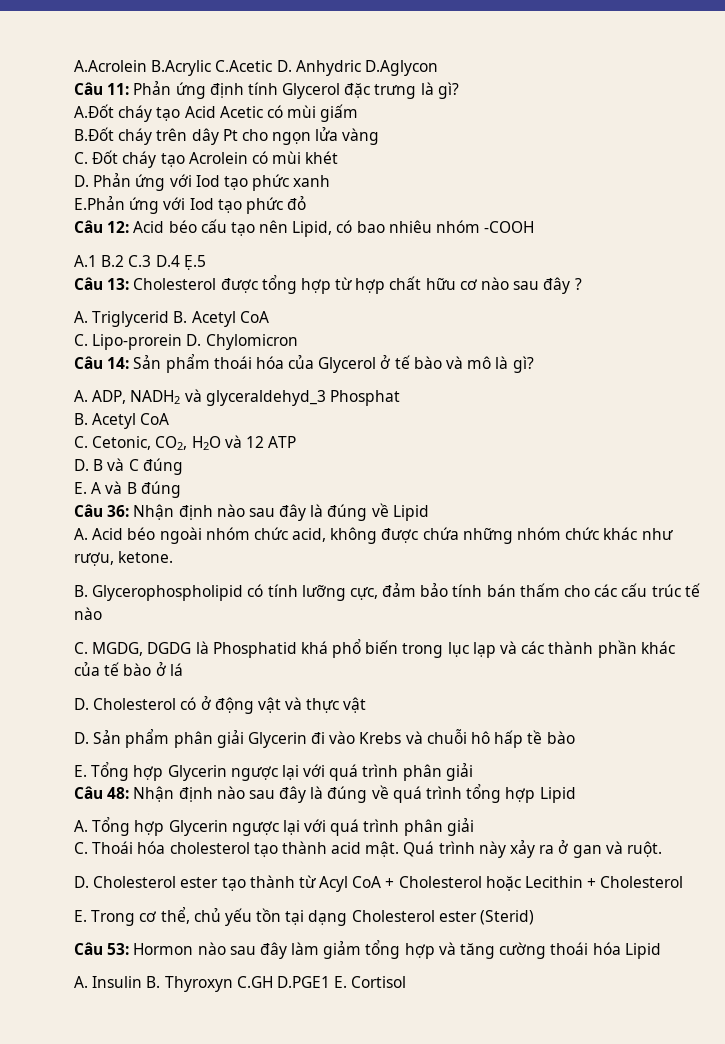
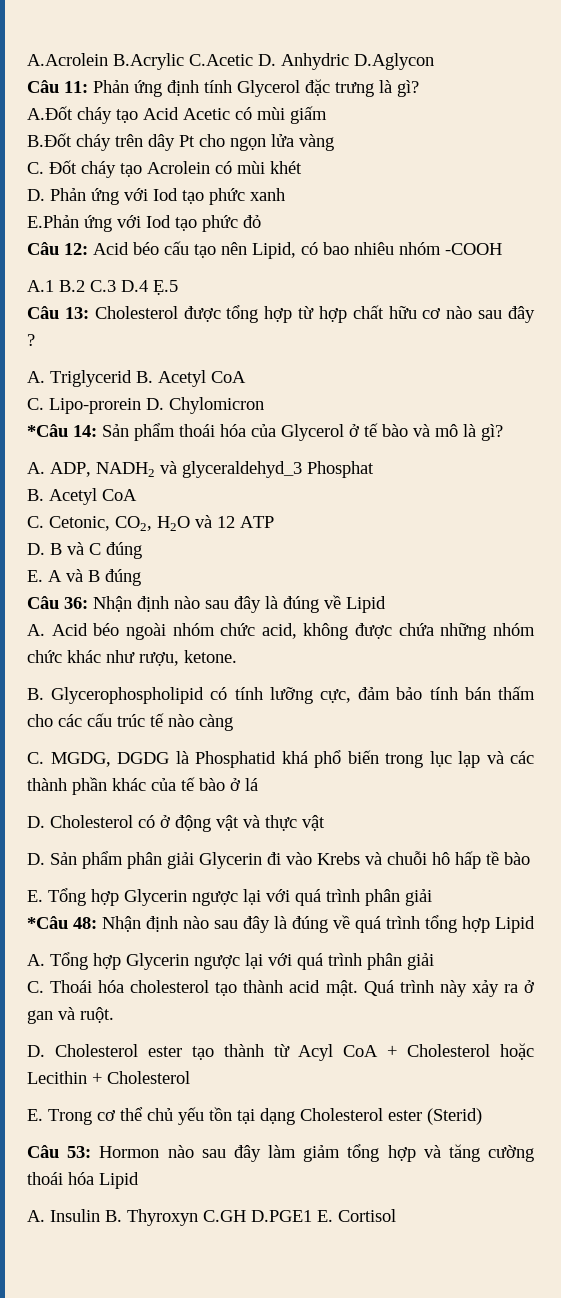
- Câu 14: Sản phẩm thoái hóa của Glycerol ở tế bào và mô là gì?
+ *Câu 14: Sản phẩm thoái hóa của Glycerol ở tế bào và mô là gì?
- B. Glycerophospholipid có tính lưỡng cực, đảm bảo tính bán thấm cho các cấu trúc tế nào
+ B. Glycerophospholipid có tính lưỡng cực, đảm bảo tính bán thấm cho các cấu trúc tế nào càng
- Câu 48: Nhận định nào sau đây là đúng về quá trình tổng hợp Lipid
+ *Câu 48: Nhận định nào sau đây là đúng về quá trình tổng hợp Lipid
- E. Trong cơ thể, chủ yếu tồn tại dạng Cholesterol ester (Sterid)
+ E. Trong cơ thể chủ yếu tồn tại dạng Cholesterol ester (Sterid)

